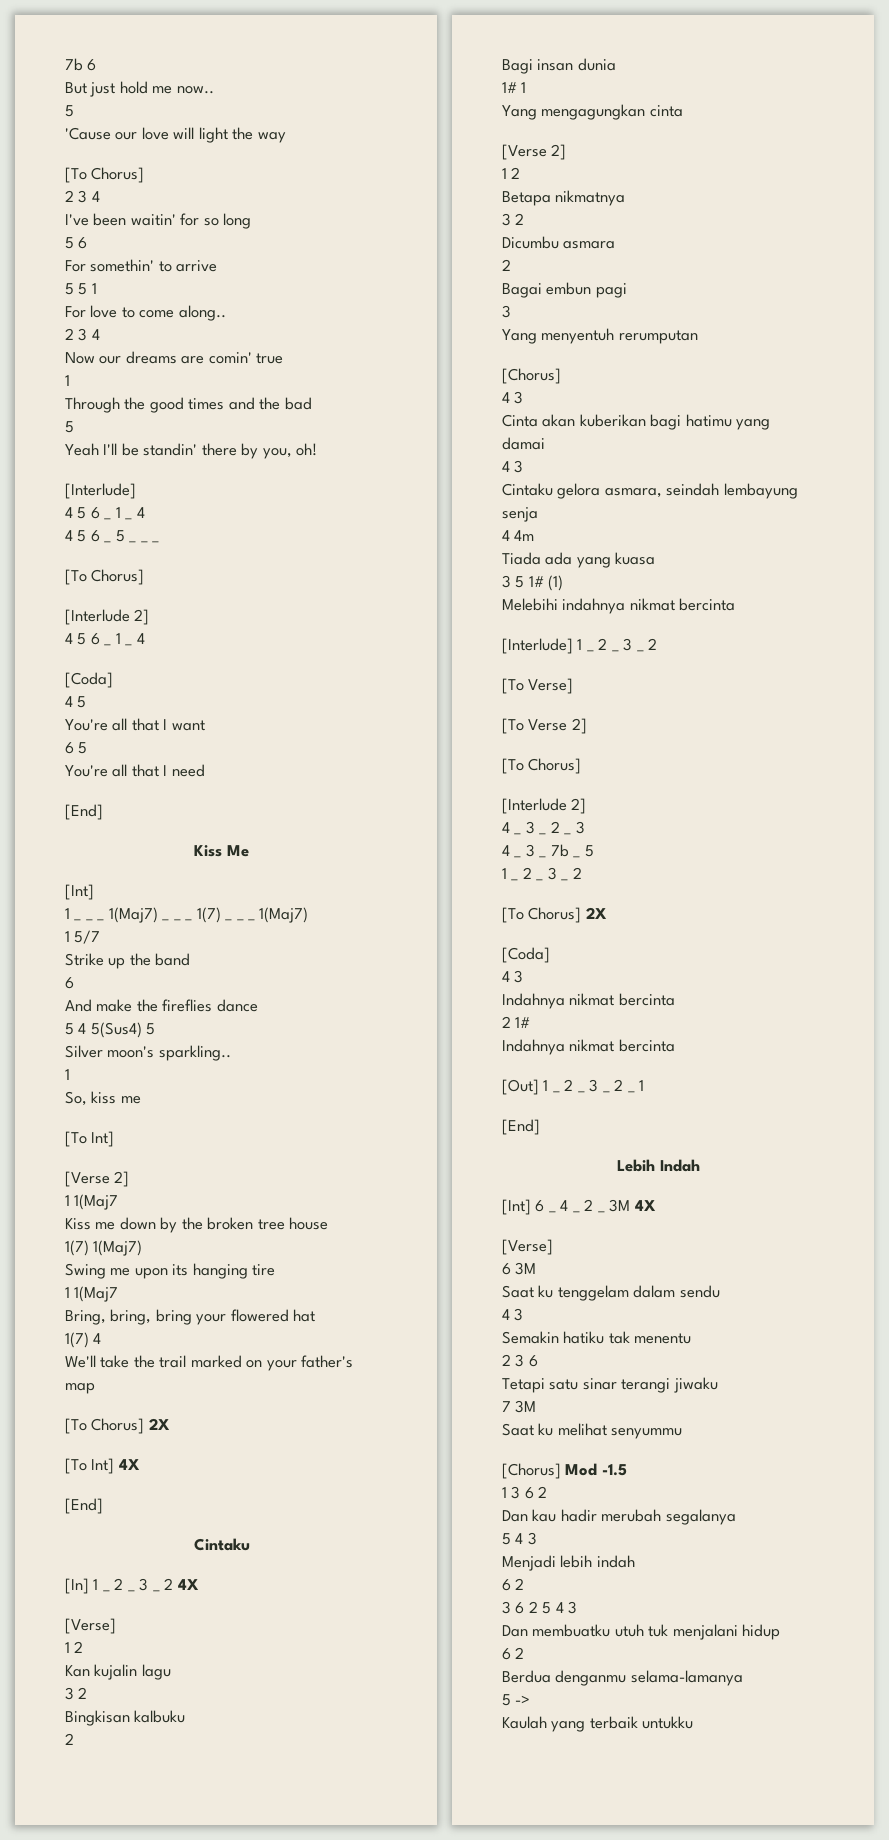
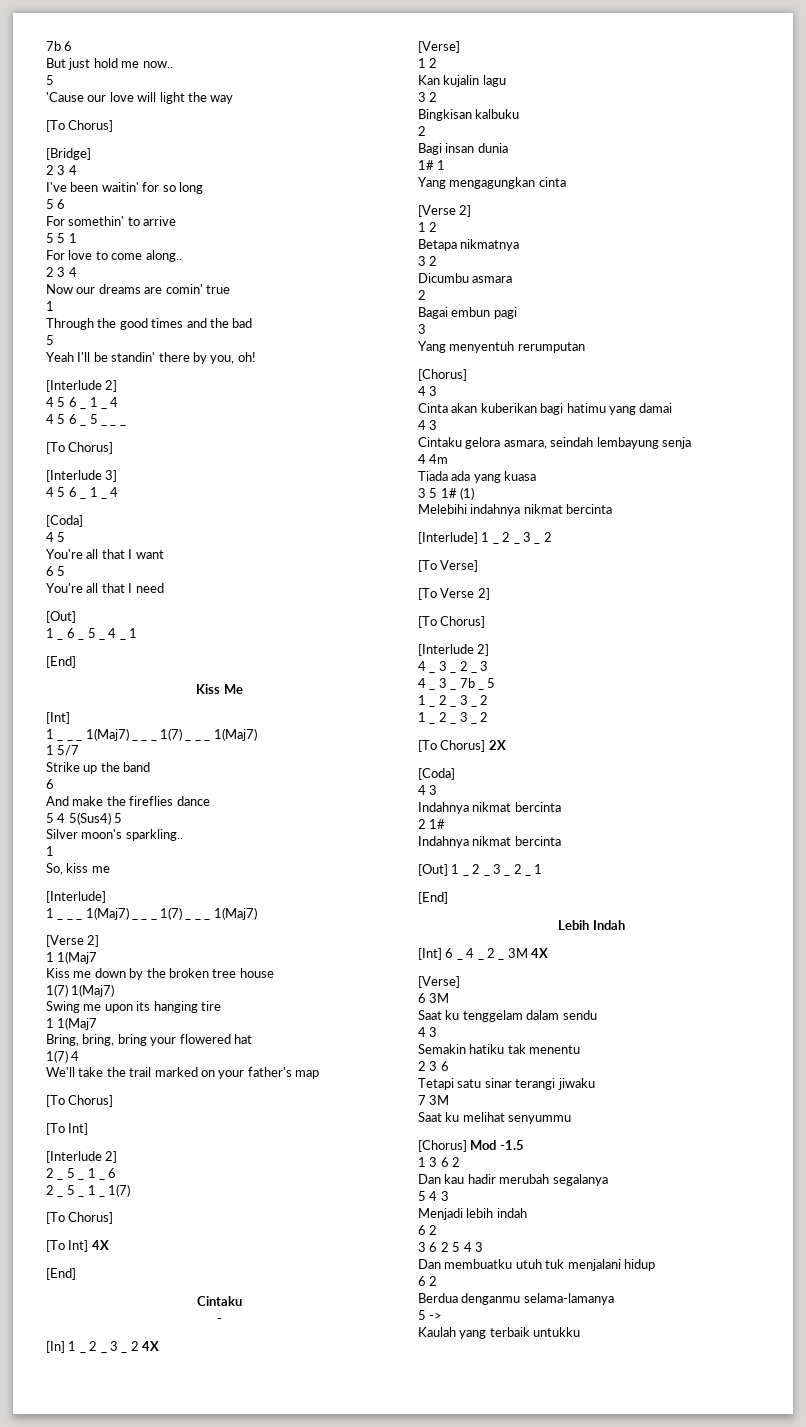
+ [Bridge]
  Yeah I'll be standin' there by you, oh!
- [Interlude]
+ [Interlude 2]
  4 5 6 _ 5 _ _ _
  [To Chorus]
- [Interlude 2]
+ [Interlude 3]
  You're all that I need
+ [Out]
+ 1 _ 6 _ 5 _ 4 _ 1
  So, kiss me
- [To Int]
+ [Interlude]
+ 1 _ _ _ 1(Maj7) _ _ _ 1(7) _ _ _ 1(Maj7)
  We'll take the trail marked on your father's map
- [To Chorus] 2X
+ [To Chorus]
+ [To Int]
+ [Interlude 2]
+ 2 _ 5 _ 1 _ 6
+ 2 _ 5 _ 1 _ 1(7)
+ [To Chorus]
+ -
  4 _ 3 _ 7b _ 5
+ 1 _ 2 _ 3 _ 2

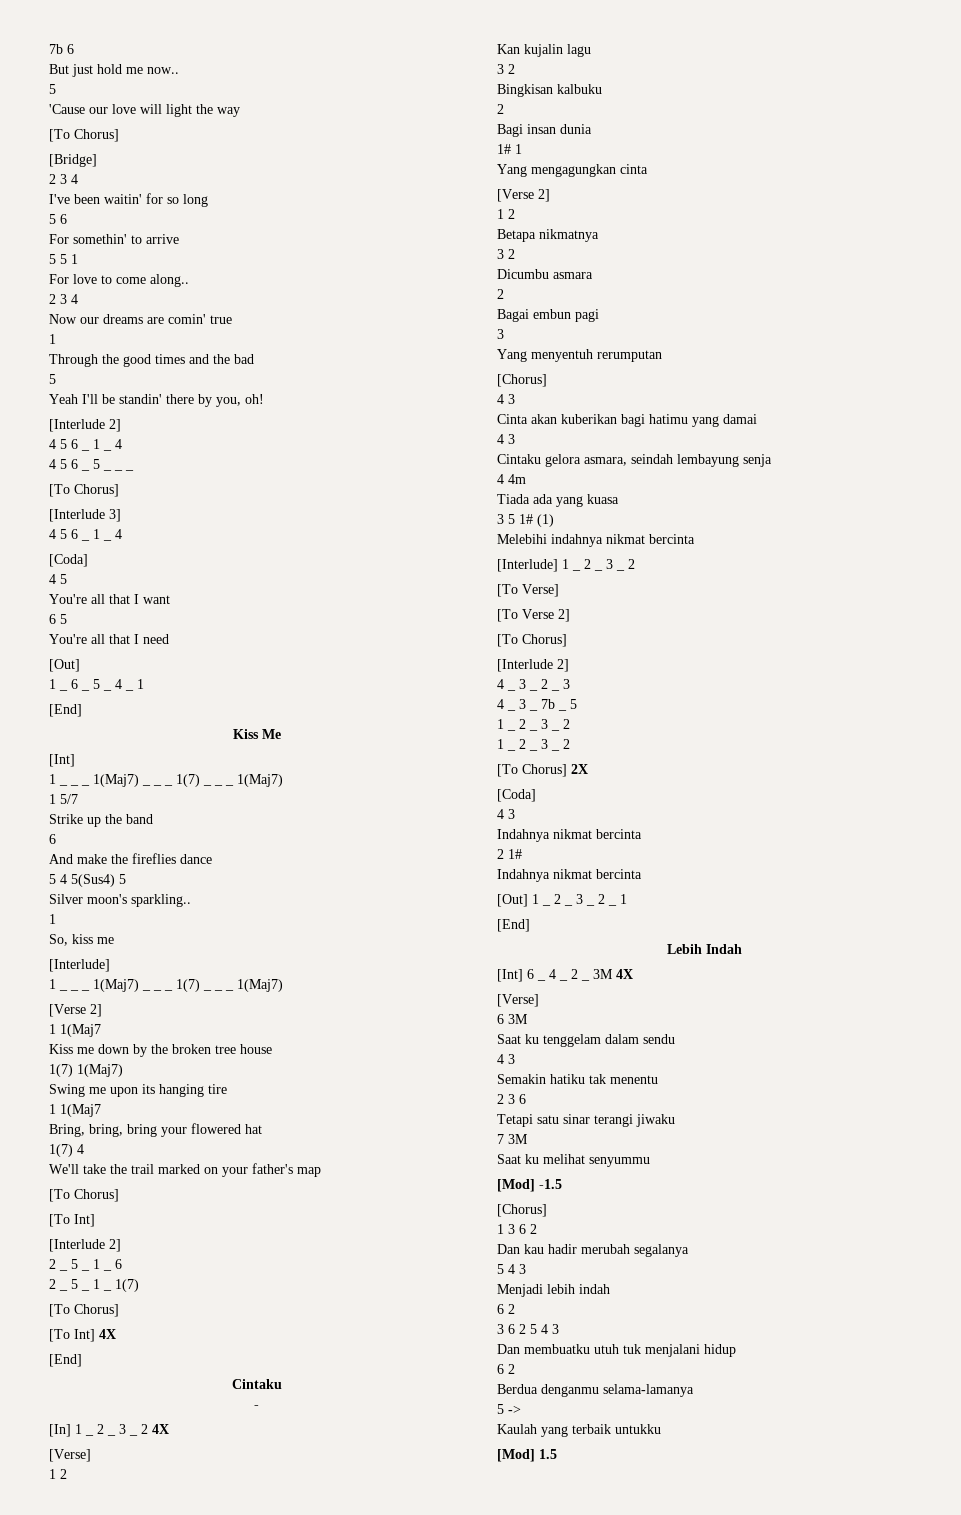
- [Chorus] Mod -1.5
+ [Mod] -1.5
+ [Chorus]
+ [Mod] 1.5

